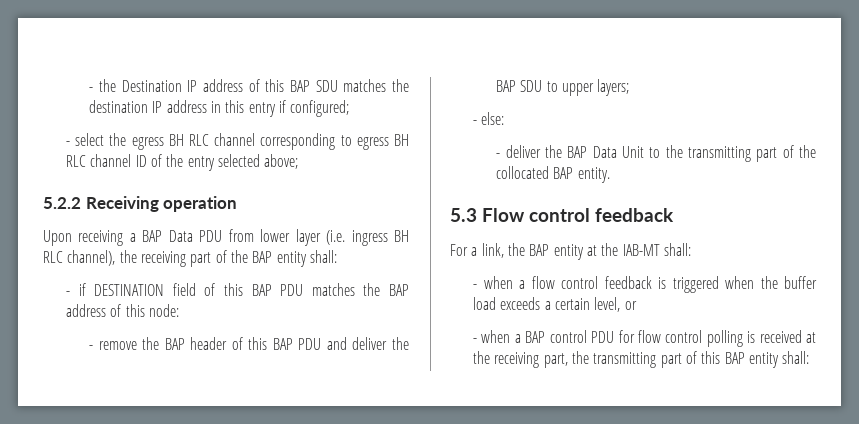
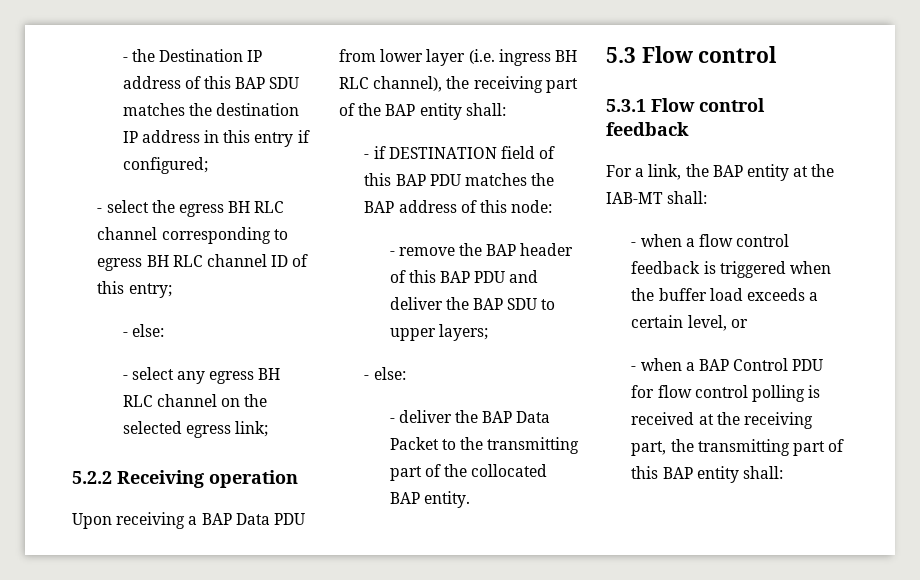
- - select the egress BH RLC channel corresponding to egress BH RLC channel ID of the entry selected above;
+ - select the egress BH RLC channel corresponding to egress BH RLC channel ID of this entry;
+ - else:
+ - select any egress BH RLC channel on the selected egress link;
- - deliver the BAP Data Unit to the transmitting part of the collocated BAP entity.
+ - deliver the BAP Data Packet to the transmitting part of the collocated BAP entity.
- 5.3 Flow control feedback
+ 5.3 Flow control
+ 5.3.1 Flow control feedback
- - when a BAP control PDU for flow control polling is received at the receiving part, the transmitting part of this BAP entity shall:
+ - when a BAP Control PDU for flow control polling is received at the receiving part, the transmitting part of this BAP entity shall:

